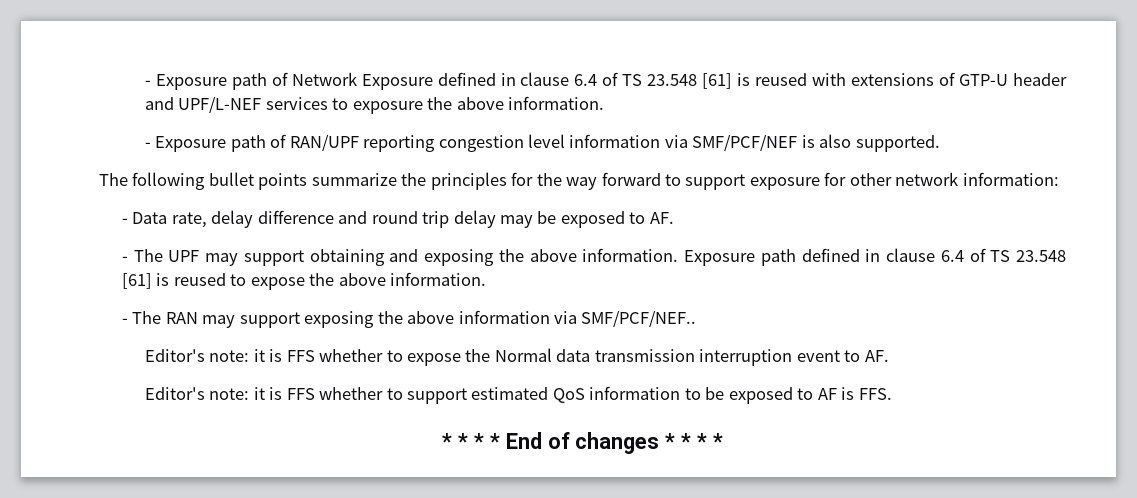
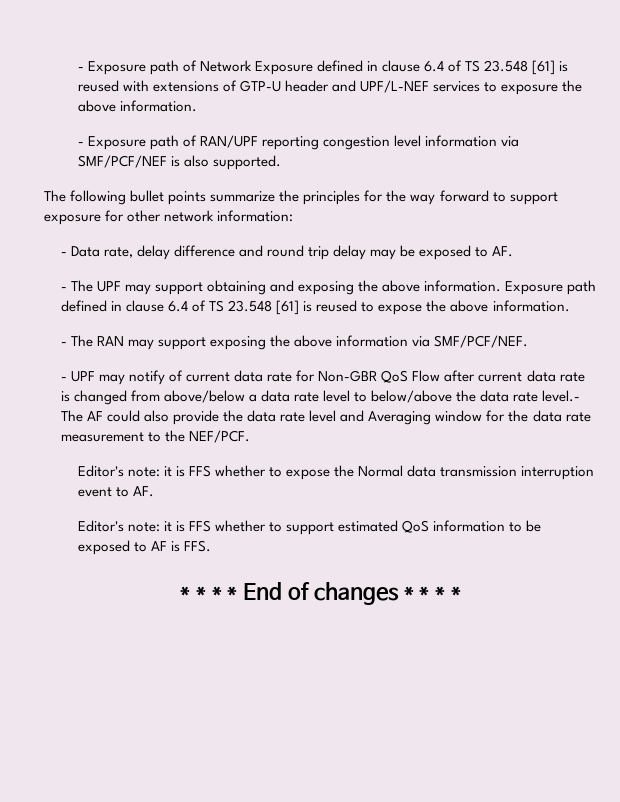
- - The RAN may support exposing the above information via SMF/PCF/NEF..
+ - The RAN may support exposing the above information via SMF/PCF/NEF.
+ - UPF may notify of current data rate for Non-GBR QoS Flow after current data rate is changed from above/below a data rate level to below/above the data rate level.- The AF could also provide the data rate level and Averaging window for the data rate measurement to the NEF/PCF.

